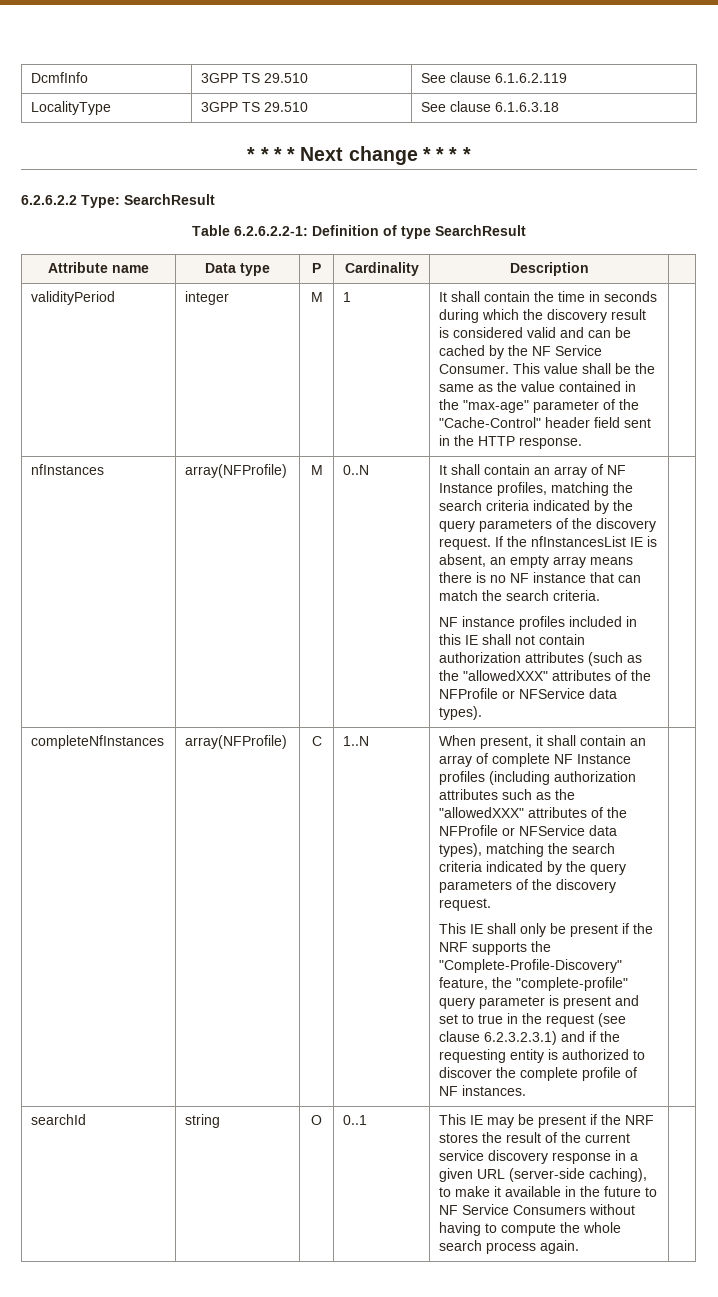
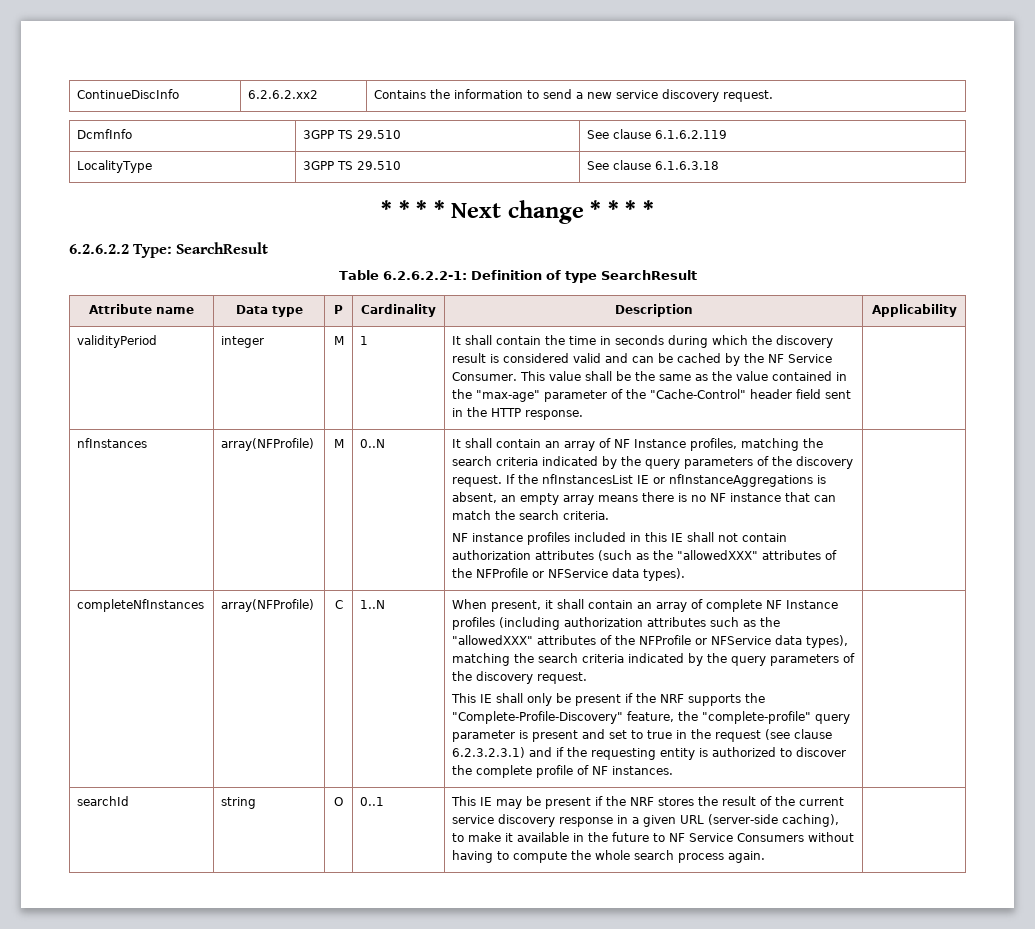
+ ContinueDiscInfo | 6.2.6.2.xx2 | Contains the information to send a new service discovery request.
- Attribute name | Data type | P | Cardinality | Description |
+ Attribute name | Data type | P | Cardinality | Description | Applicability
- If the nfInstancesList IE is absent, an empty array means there is no NF instance that can match the search criteria.
+ If the nfInstancesList IE or nfInstanceAggregations is absent, an empty array means there is no NF instance that can match the search criteria.

